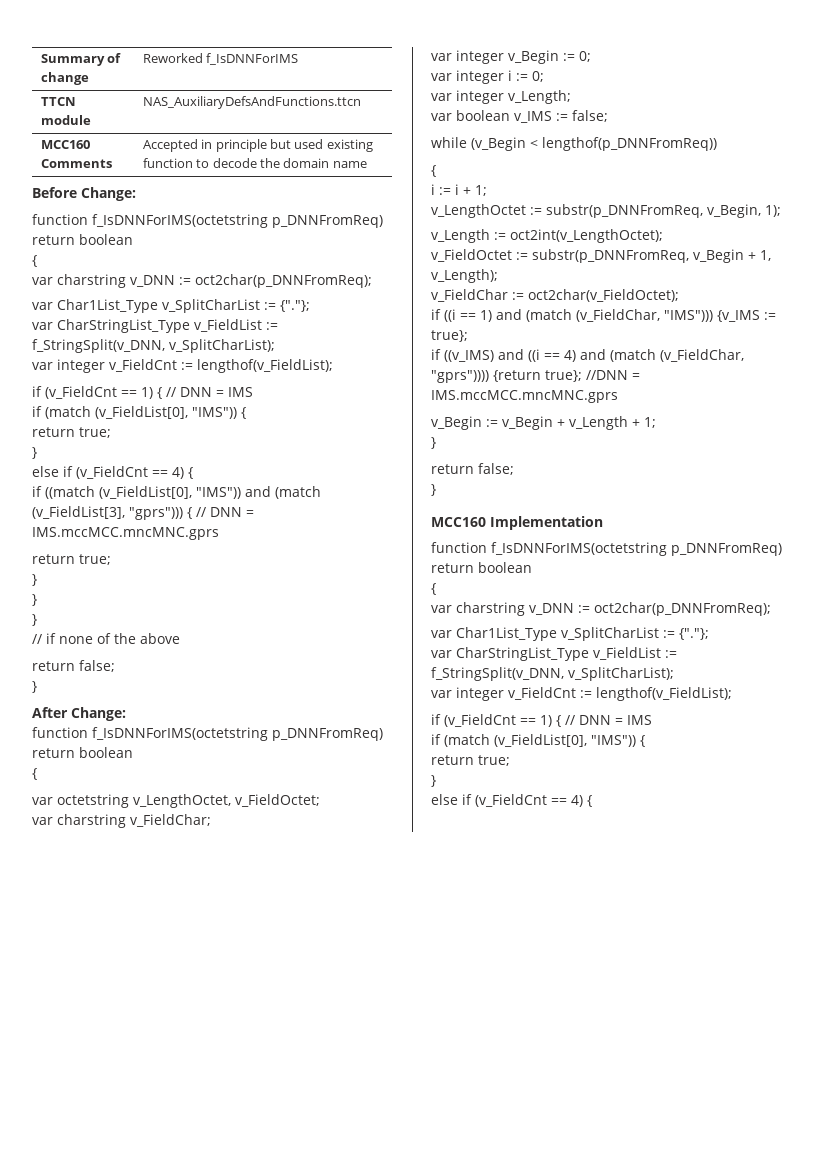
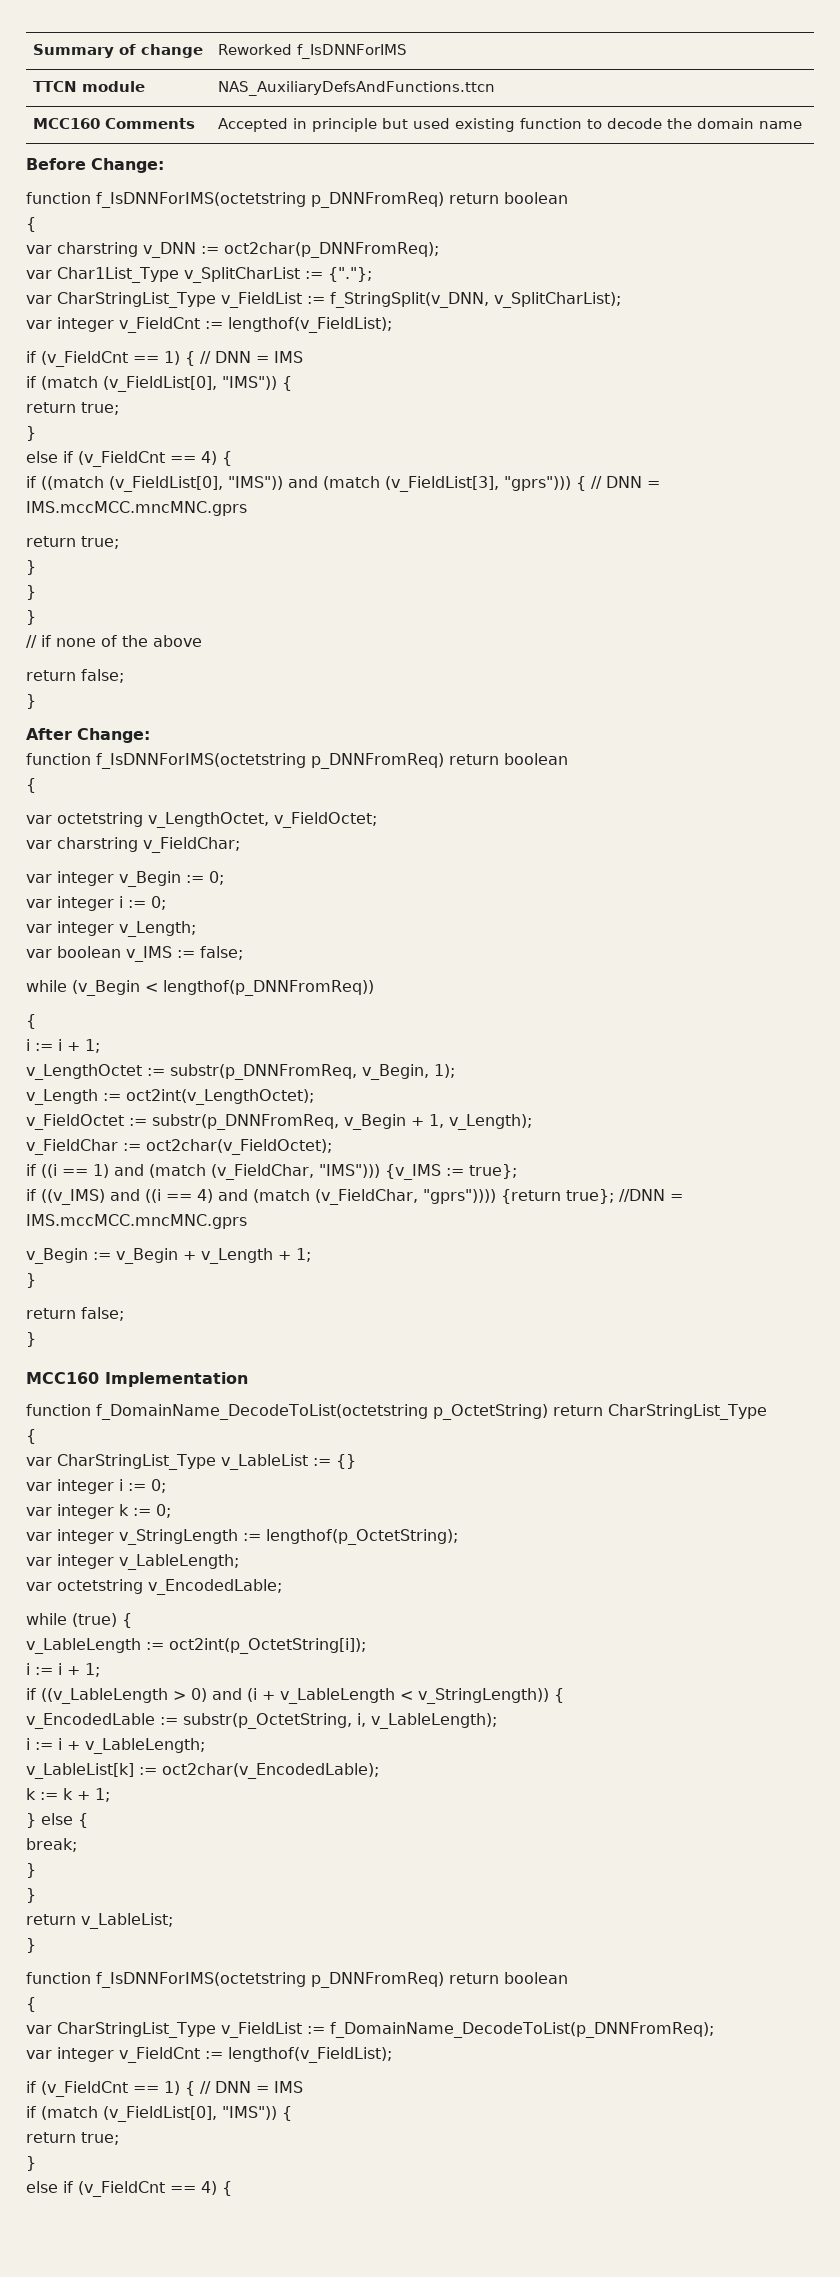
  MCC160 Implementation
+ function f_DomainName_DecodeToList(octetstring p_OctetString) return CharStringList_Type
+ {
+ var CharStringList_Type v_LableList := {}
+ var integer i := 0;
+ var integer k := 0;
+ var integer v_StringLength := lengthof(p_OctetString);
+ var integer v_LableLength;
+ var octetstring v_EncodedLable;
+ while (true) {
+ v_LableLength := oct2int(p_OctetString[i]);
+ i := i + 1;
+ if ((v_LableLength > 0) and (i + v_LableLength < v_StringLength)) {
+ v_EncodedLable := substr(p_OctetString, i, v_LableLength);
+ i := i + v_LableLength;
+ v_LableList[k] := oct2char(v_EncodedLable);
+ k := k + 1;
+ } else {
+ break;
+ }
+ }
+ return v_LableList;
+ }
  function f_IsDNNForIMS(octetstring p_DNNFromReq) return boolean
  {
- var charstring v_DNN := oct2char(p_DNNFromReq);
- var Char1List_Type v_SplitCharList := {"."};
- var CharStringList_Type v_FieldList := f_StringSplit(v_DNN, v_SplitCharList);
+ var CharStringList_Type v_FieldList := f_DomainName_DecodeToList(p_DNNFromReq);

